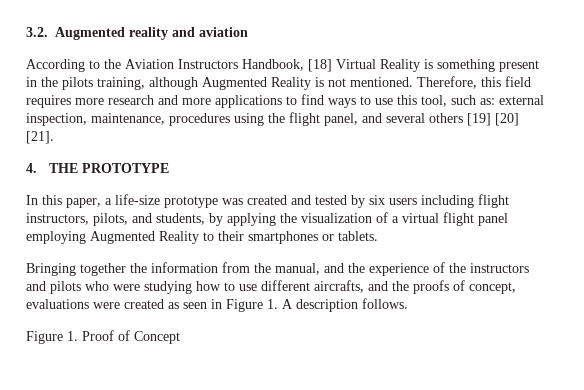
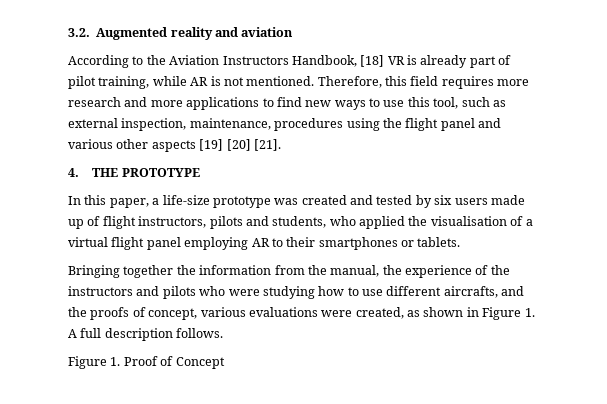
- According to the Aviation Instructors Handbook, [18] Virtual Reality is something present in the pilots training, although Augmented Reality is not mentioned.
+ According to the Aviation Instructors Handbook, [18] VR is already part of pilot training, while AR is not mentioned.
- Therefore, this field requires more research and more applications to find ways to use this tool, such as: external inspection, maintenance, procedures using the flight panel, and several others [19] [20] [21].
+ Therefore, this field requires more research and more applications to find new ways to use this tool, such as external inspection, maintenance, procedures using the flight panel and various other aspects [19] [20] [21].
- In this paper, a life-size prototype was created and tested by six users including flight instructors, pilots, and students, by applying the visualization of a virtual flight panel employing Augmented Reality to their smartphones or tablets.
+ In this paper, a life-size prototype was created and tested by six users made up of flight instructors, pilots and students, who applied the visualisation of a virtual flight panel employing AR to their smartphones or tablets.
- Bringing together the information from the manual, and the experience of the instructors and pilots who were studying how to use different aircrafts, and the proofs of concept, evaluations were created as seen in Figure 1. A description follows.
+ Bringing together the information from the manual, the experience of the instructors and pilots who were studying how to use different aircrafts, and the proofs of concept, various evaluations were created, as shown in Figure 1. A full description follows.

